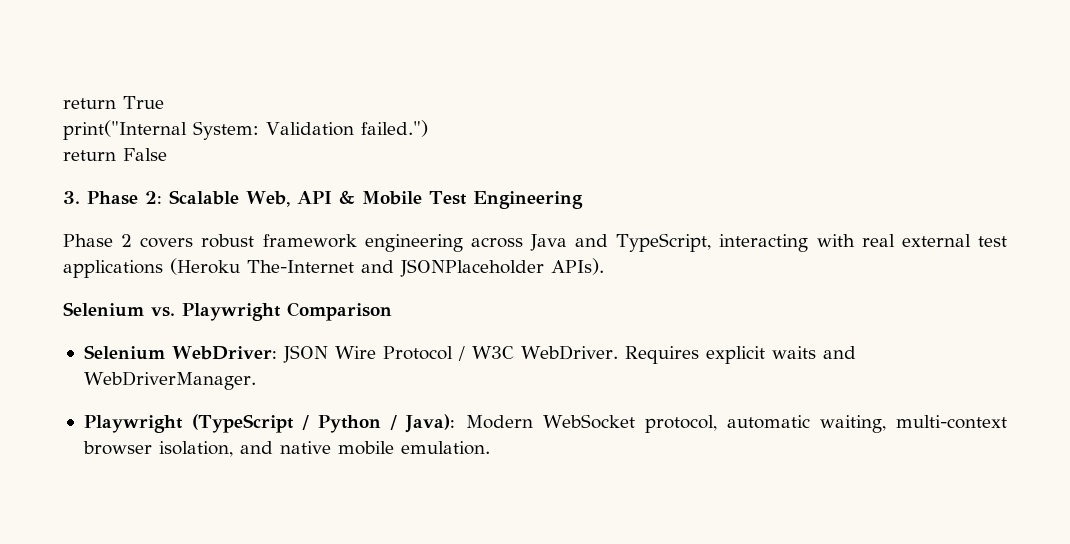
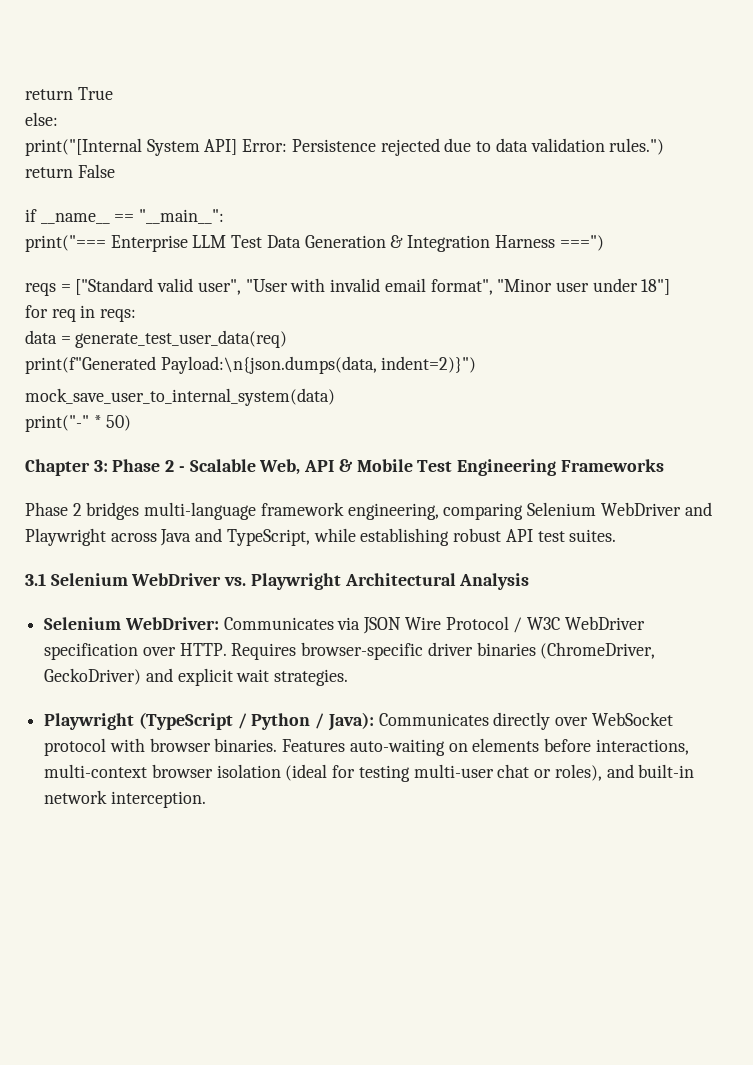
- print("Internal System: Validation failed.")
+ else:
+ print("[Internal System API] Error: Persistence rejected due to data validation rules.")
  return False
- 3. Phase 2: Scalable Web, API & Mobile Test Engineering
- Phase 2 covers robust framework engineering across Java and TypeScript, interacting with real external test applications (Heroku The-Internet and JSONPlaceholder APIs).
- Selenium vs. Playwright Comparison
+ if __name__ == "__main__":
+ print("=== Enterprise LLM Test Data Generation & Integration Harness ===")
+ reqs = ["Standard valid user", "User with invalid email format", "Minor user under 18"]
+ for req in reqs:
+ data = generate_test_user_data(req)
+ print(f"Generated Payload:\n{json.dumps(data, indent=2)}")
+ mock_save_user_to_internal_system(data)
+ print("-" * 50)
+ Chapter 3: Phase 2 - Scalable Web, API & Mobile Test Engineering Frameworks
+ Phase 2 bridges multi-language framework engineering, comparing Selenium WebDriver and Playwright across Java and TypeScript, while establishing robust API test suites.
+ 3.1 Selenium WebDriver vs. Playwright Architectural Analysis
- Selenium WebDriver: JSON Wire Protocol / W3C WebDriver. Requires explicit waits and WebDriverManager.
+ Selenium WebDriver: Communicates via JSON Wire Protocol / W3C WebDriver specification over HTTP. Requires browser-specific driver binaries (ChromeDriver, GeckoDriver) and explicit wait strategies.
- Playwright (TypeScript / Python / Java): Modern WebSocket protocol, automatic waiting, multi-context browser isolation, and native mobile emulation.
+ Playwright (TypeScript / Python / Java): Communicates directly over WebSocket protocol with browser binaries. Features auto-waiting on elements before interactions, multi-context browser isolation (ideal for testing multi-user chat or roles), and built-in network interception.

